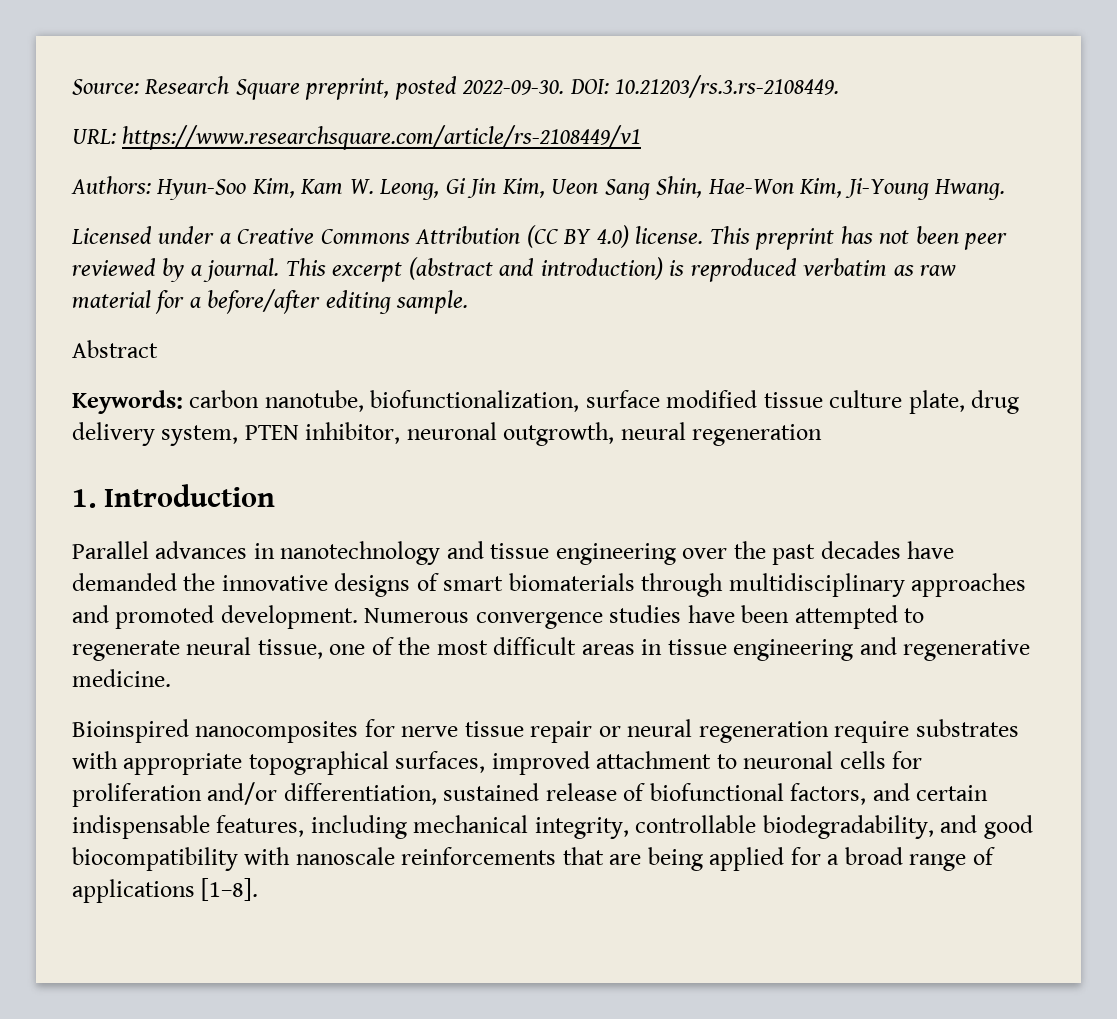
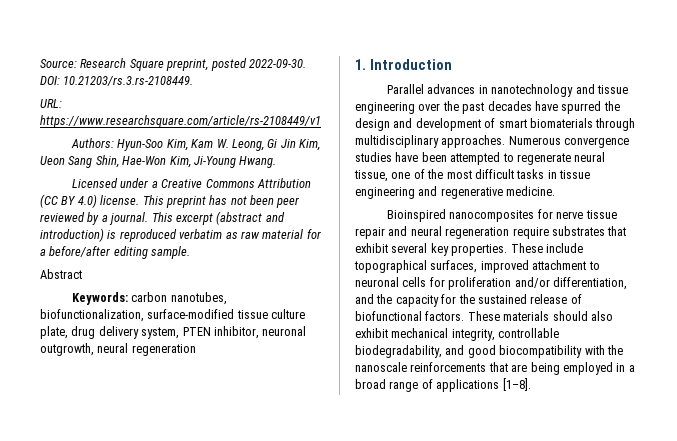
- Keywords: carbon nanotube, biofunctionalization, surface modified tissue culture plate, drug delivery system, PTEN inhibitor, neuronal outgrowth, neural regeneration
+ Keywords: carbon nanotubes, biofunctionalization, surface-modified tissue culture plate, drug delivery system, PTEN inhibitor, neuronal outgrowth, neural regeneration
- Parallel advances in nanotechnology and tissue engineering over the past decades have demanded the innovative designs of smart biomaterials through multidisciplinary approaches and promoted development.
+ Parallel advances in nanotechnology and tissue engineering over the past decades have spurred the design and development of smart biomaterials through multidisciplinary approaches.
- Numerous convergence studies have been attempted to regenerate neural tissue, one of the most difficult areas in tissue engineering and regenerative medicine.
+ Numerous convergence studies have been attempted to regenerate neural tissue, one of the most difficult tasks in tissue engineering and regenerative medicine.
- Bioinspired nanocomposites for nerve tissue repair or neural regeneration require substrates with appropriate topographical surfaces, improved attachment to neuronal cells for proliferation and/or differentiation, sustained release of biofunctional factors, and certain indispensable features, including mechanical integrity, controllable biodegradability, and good biocompatibility with nanoscale reinforcements that are being applied for a broad range of applications [1–8].
+ Bioinspired nanocomposites for nerve tissue repair and neural regeneration require substrates that exhibit several key properties. These include topographical surfaces, improved attachment to neuronal cells for proliferation and/or differentiation, and the capacity for the sustained release of biofunctional factors. These materials should also exhibit mechanical integrity, controllable biodegradability, and good biocompatibility with the nanoscale reinforcements that are being employed in a broad range of applications [1–8].

